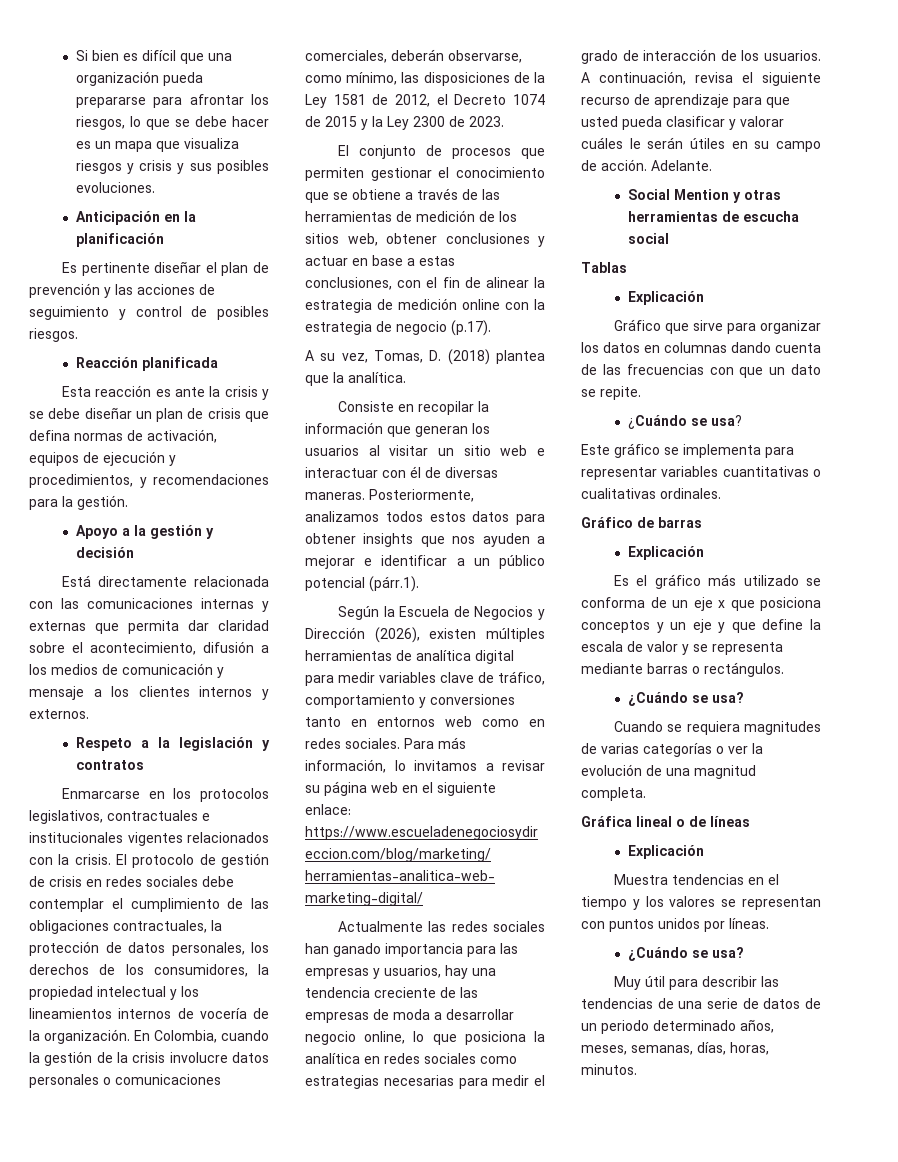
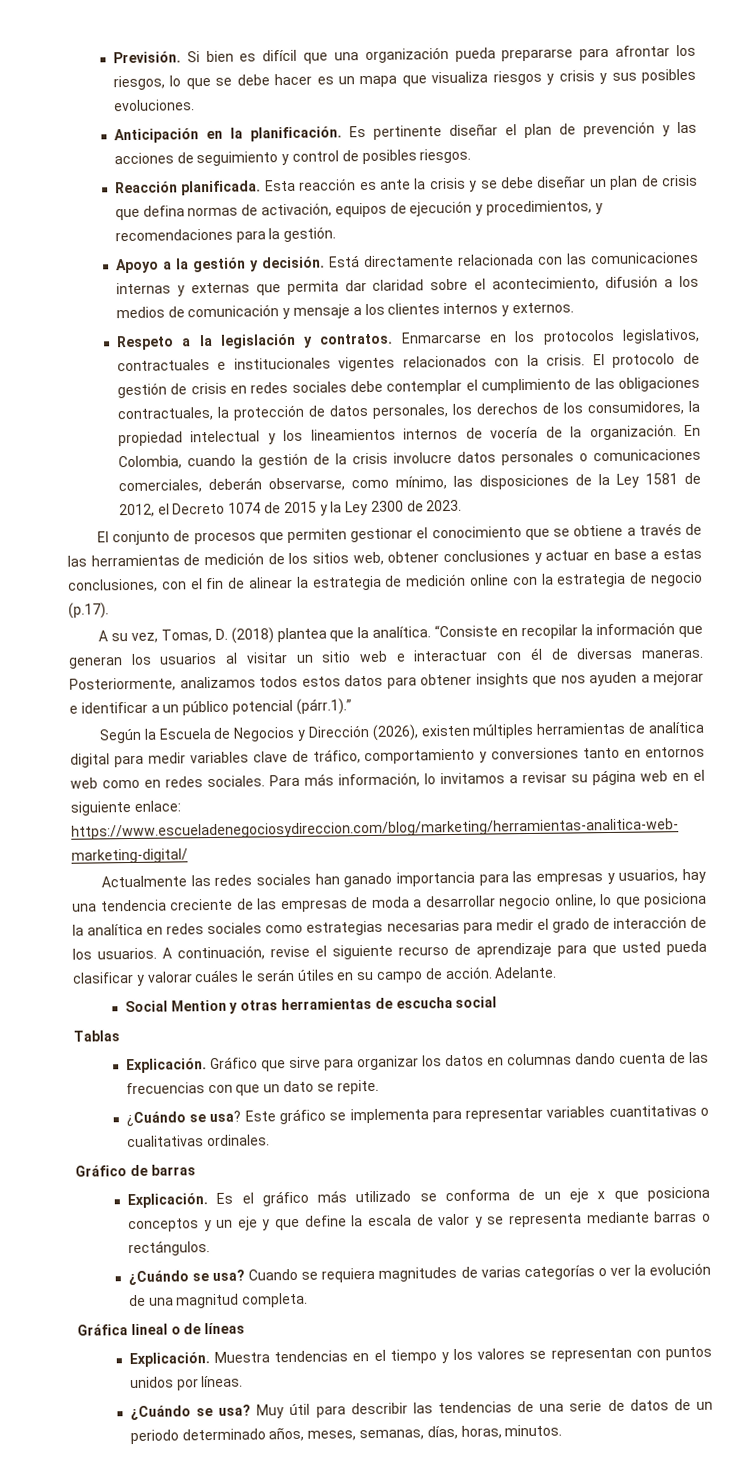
+ Previsión.
- Anticipación en la planificación
- Es pertinente diseñar el plan de prevención y las acciones de seguimiento y control de posibles riesgos.
+ Anticipación en la planificación. Es pertinente diseñar el plan de prevención y las acciones de seguimiento y control de posibles riesgos.
- Reacción planificada
- Esta reacción es ante la crisis y se debe diseñar un plan de crisis que defina normas de activación, equipos de ejecución y procedimientos, y recomendaciones para la gestión.
+ Reacción planificada. Esta reacción es ante la crisis y se debe diseñar un plan de crisis que defina normas de activación, equipos de ejecución y procedimientos, y recomendaciones para la gestión.
- Apoyo a la gestión y decisión
- Está directamente relacionada con las comunicaciones internas y externas que permita dar claridad sobre el acontecimiento, difusión a los medios de comunicación y mensaje a los clientes internos y externos.
+ Apoyo a la gestión y decisión. Está directamente relacionada con las comunicaciones internas y externas que permita dar claridad sobre el acontecimiento, difusión a los medios de comunicación y mensaje a los clientes internos y externos.
- Respeto a la legislación y contratos
- Enmarcarse en los protocolos legislativos, contractuales e institucionales vigentes relacionados con la crisis.
+ Respeto a la legislación y contratos. Enmarcarse en los protocolos legislativos, contractuales e institucionales vigentes relacionados con la crisis.
- A su vez, Tomas, D. (2018) plantea que la analítica.
- Consiste en recopilar la información que generan los usuarios al visitar un sitio web e interactuar con él de diversas maneras.
+ A su vez, Tomas, D. (2018) plantea que la analítica. “Consiste en recopilar la información que generan los usuarios al visitar un sitio web e interactuar con él de diversas maneras.
- Posteriormente, analizamos todos estos datos para obtener insights que nos ayuden a mejorar e identificar a un público potencial (párr.1).
+ Posteriormente, analizamos todos estos datos para obtener insights que nos ayuden a mejorar e identificar a un público potencial (párr.1).”
- A continuación, revisa el siguiente recurso de aprendizaje para que usted pueda clasificar y valorar cuáles le serán útiles en su campo de acción.
+ A continuación, revise el siguiente recurso de aprendizaje para que usted pueda clasificar y valorar cuáles le serán útiles en su campo de acción.
  Tablas
- Explicación
- Gráfico que sirve para organizar los datos en columnas dando cuenta de las frecuencias con que un dato se repite.
- ¿Cuándo se usa?
- Este gráfico se implementa para representar variables cuantitativas o cualitativas ordinales.
+ Explicación. Gráfico que sirve para organizar los datos en columnas dando cuenta de las frecuencias con que un dato se repite.
+ ¿Cuándo se usa? Este gráfico se implementa para representar variables cuantitativas o cualitativas ordinales.
  Gráfico de barras
- Explicación
- Es el gráfico más utilizado se conforma de un eje x que posiciona conceptos y un eje y que define la escala de valor y se representa mediante barras o rectángulos.
- ¿Cuándo se usa?
- Cuando se requiera magnitudes de varias categorías o ver la evolución de una magnitud completa.
+ Explicación. Es el gráfico más utilizado se conforma de un eje x que posiciona conceptos y un eje y que define la escala de valor y se representa mediante barras o rectángulos.
+ ¿Cuándo se usa? Cuando se requiera magnitudes de varias categorías o ver la evolución de una magnitud completa.
  Gráfica lineal o de líneas
- Explicación
- Muestra tendencias en el tiempo y los valores se representan con puntos unidos por líneas.
- ¿Cuándo se usa?
- Muy útil para describir las tendencias de una serie de datos de un periodo determinado años, meses, semanas, días, horas, minutos.
+ Explicación. Muestra tendencias en el tiempo y los valores se representan con puntos unidos por líneas.
+ ¿Cuándo se usa? Muy útil para describir las tendencias de una serie de datos de un periodo determinado años, meses, semanas, días, horas, minutos.

